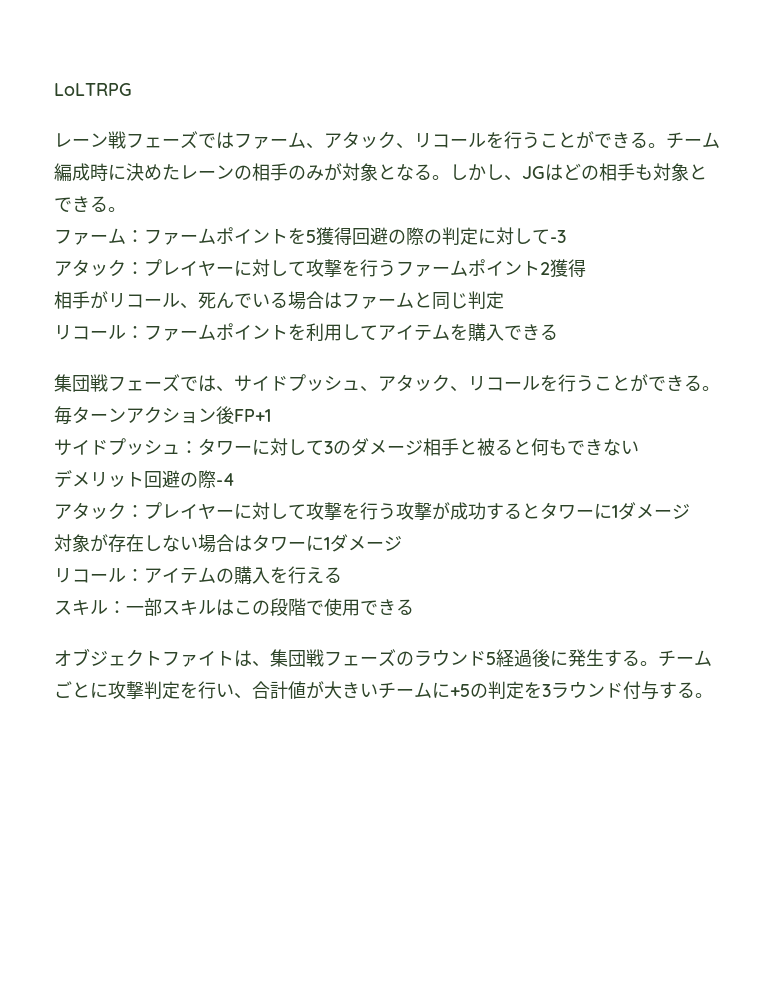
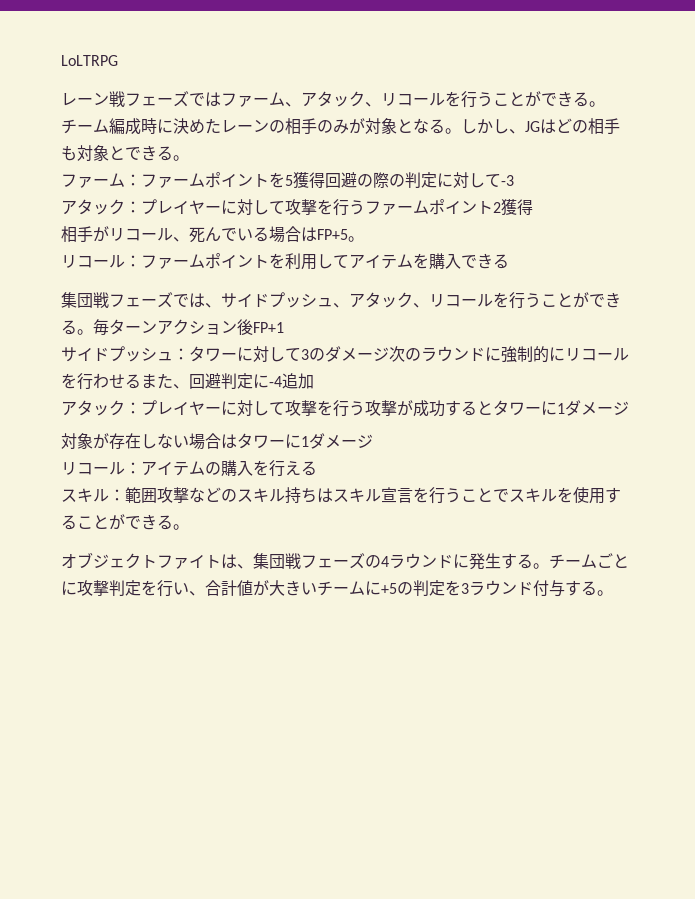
- 相手がリコール、死んでいる場合はファームと同じ判定
+ 相手がリコール、死んでいる場合はFP+5。
- サイドプッシュ：タワーに対して3のダメージ相手と被ると何もできない
- デメリット回避の際-4
+ サイドプッシュ：タワーに対して3のダメージ次のラウンドに強制的にリコールを行わせるまた、回避判定に-4追加
- スキル：一部スキルはこの段階で使用できる
+ スキル：範囲攻撃などのスキル持ちはスキル宣言を行うことでスキルを使用することができる。
- オブジェクトファイトは、集団戦フェーズのラウンド5経過後に発生する。
+ オブジェクトファイトは、集団戦フェーズの4ラウンドに発生する。

